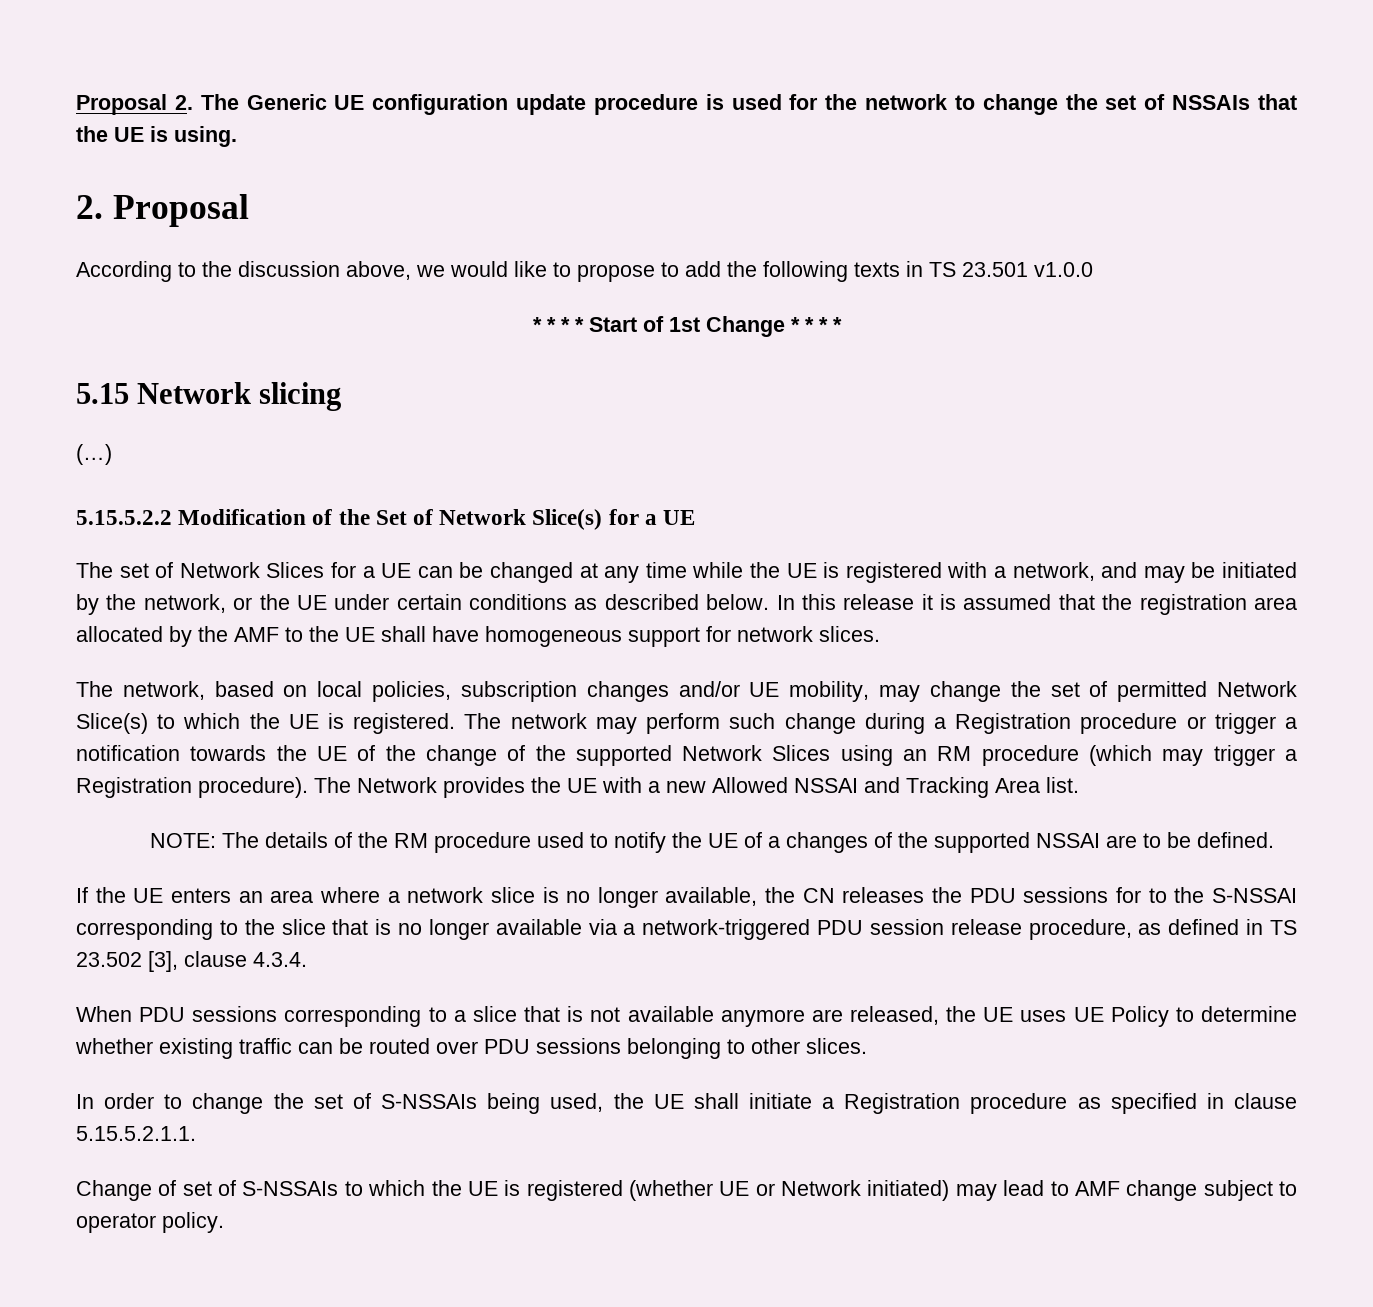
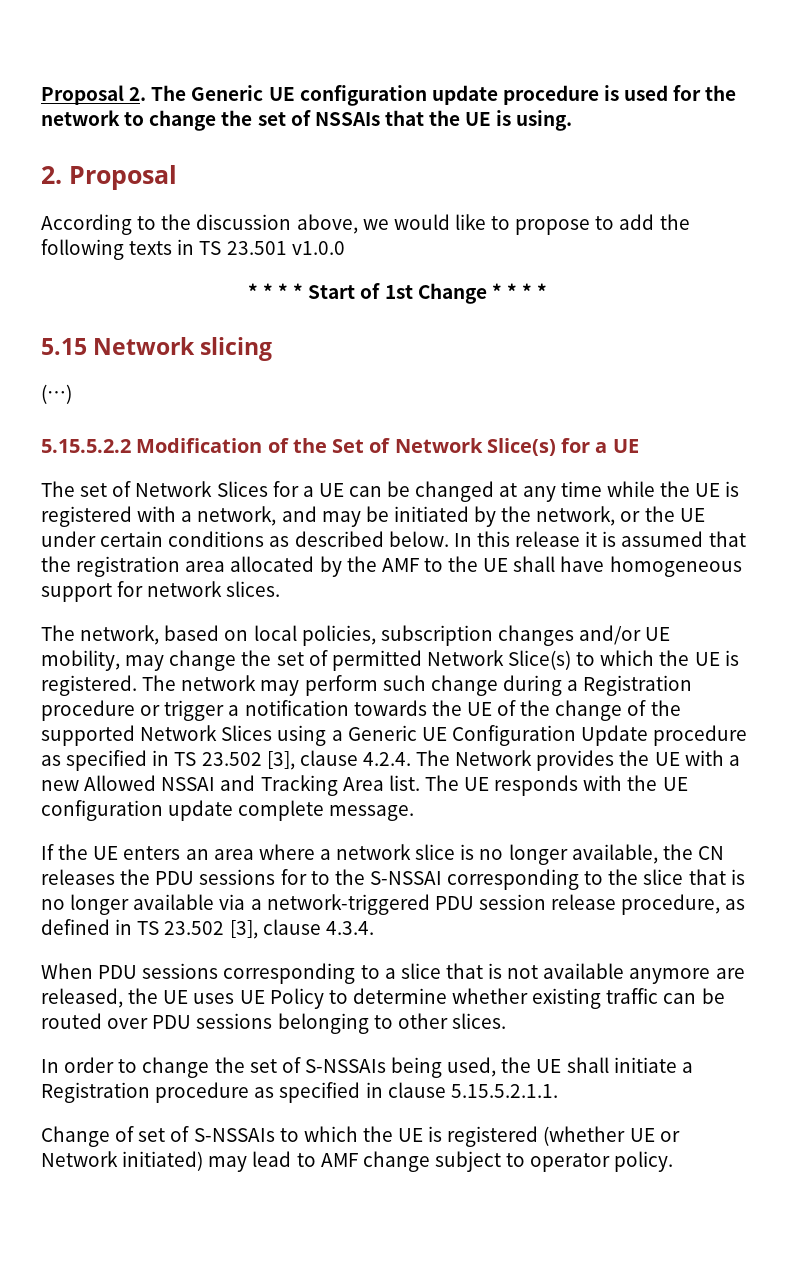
- The network may perform such change during a Registration procedure or trigger a notification towards the UE of the change of the supported Network Slices using an RM procedure (which may trigger a Registration procedure). The Network provides the UE with a new Allowed NSSAI and Tracking Area list.
- NOTE: The details of the RM procedure used to notify the UE of a changes of the supported NSSAI are to be defined.
+ The network may perform such change during a Registration procedure or trigger a notification towards the UE of the change of the supported Network Slices using a Generic UE Configuration Update procedure as specified in TS 23.502 [3], clause 4.2.4. The Network provides the UE with a new Allowed NSSAI and Tracking Area list. The UE responds with the UE configuration update complete message.

